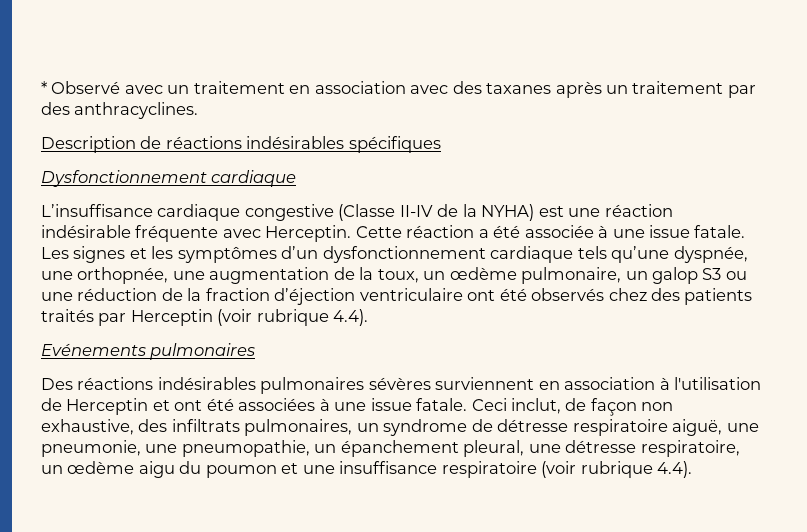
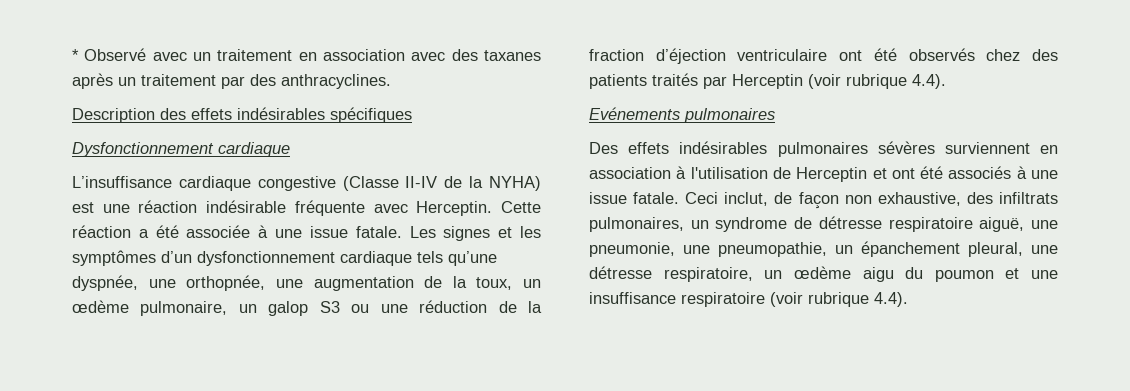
- Description de réactions indésirables spécifiques
+ Description des effets indésirables spécifiques
- Des réactions indésirables pulmonaires sévères surviennent en association à l'utilisation de Herceptin et ont été associées à une issue fatale.
+ Des effets indésirables pulmonaires sévères surviennent en association à l'utilisation de Herceptin et ont été associés à une issue fatale.

